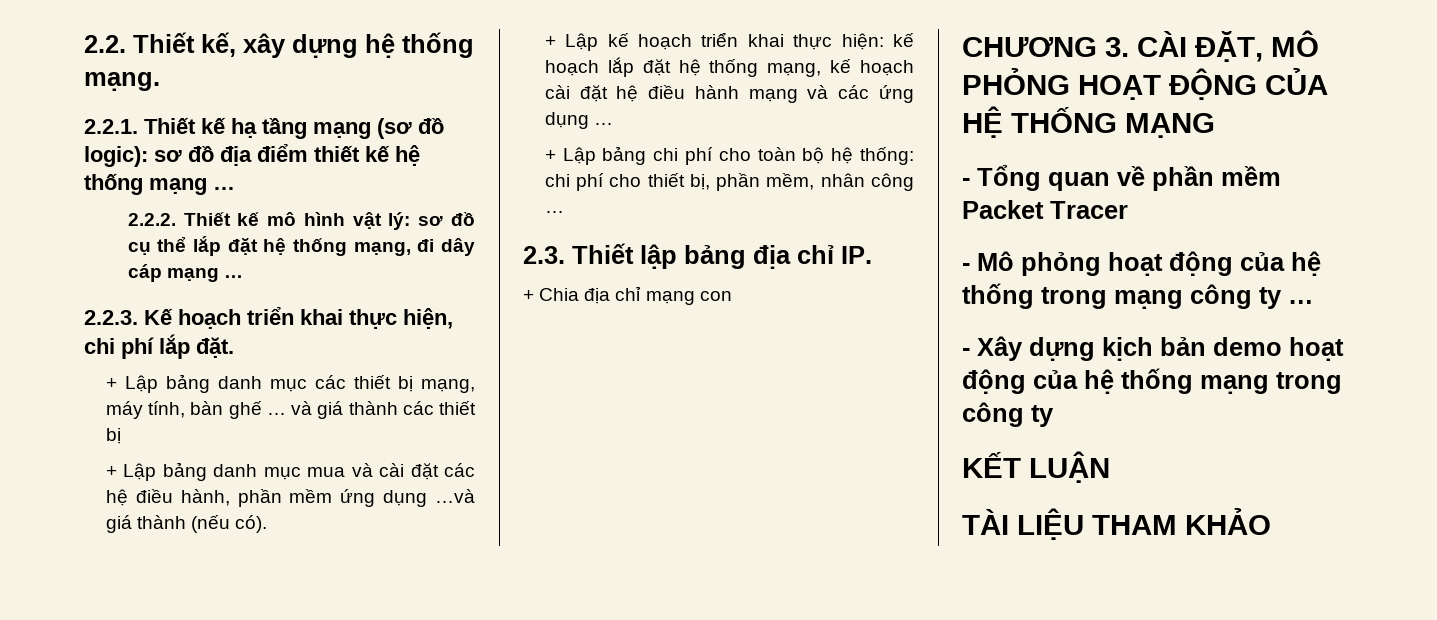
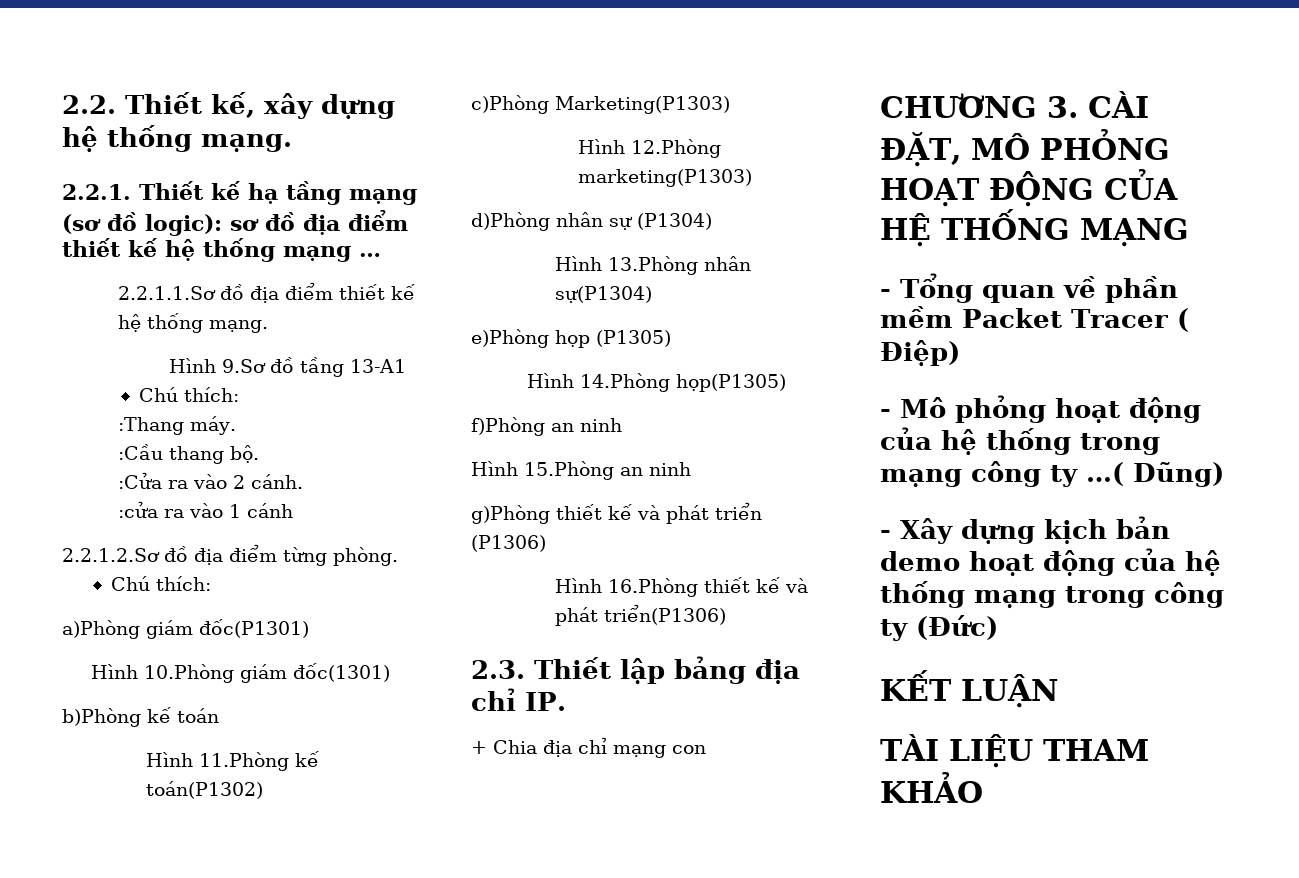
- 2.2.2. Thiết kế mô hình vật lý: sơ đồ cụ thể lắp đặt hệ thống mạng, đi dây cáp mạng …
- 2.2.3. Kế hoạch triển khai thực hiện, chi phí lắp đặt.
- + Lập bảng danh mục các thiết bị mạng, máy tính, bàn ghế … và giá thành các thiết bị
- + Lập bảng danh mục mua và cài đặt các hệ điều hành, phần mềm ứng dụng …và giá thành (nếu có).
- + Lập kế hoạch triển khai thực hiện: kế hoạch lắp đặt hệ thống mạng, kế hoạch cài đặt hệ điều hành mạng và các ứng dụng …
- + Lập bảng chi phí cho toàn bộ hệ thống: chi phí cho thiết bị, phần mềm, nhân công …
+ 2.2.1.1.Sơ đồ địa điểm thiết kế hệ thống mạng.
+ Hình 9.Sơ đồ tầng 13-A1
+ Chú thích:
+ :Thang máy.
+ :Cầu thang bộ.
+ :Cửa ra vào 2 cánh.
+ :cửa ra vào 1 cánh
+ 2.2.1.2.Sơ đồ địa điểm từng phòng.
+ Chú thích:
+ a)Phòng giám đốc(P1301)
+ Hình 10.Phòng giám đốc(1301)
+ b)Phòng kế toán
+ Hình 11.Phòng kế toán(P1302)
+ c)Phòng Marketing(P1303)
+ Hình 12.Phòng marketing(P1303)
+ d)Phòng nhân sự (P1304)
+ Hình 13.Phòng nhân sự(P1304)
+ e)Phòng họp (P1305)
+ Hình 14.Phòng họp(P1305)
+ f)Phòng an ninh
+ Hình 15.Phòng an ninh
+ g)Phòng thiết kế và phát triển (P1306)
+ Hình 16.Phòng thiết kế và phát triển(P1306)
- - Tổng quan về phần mềm Packet Tracer
+ - Tổng quan về phần mềm Packet Tracer ( Điệp)
- - Mô phỏng hoạt động của hệ thống trong mạng công ty …
+ - Mô phỏng hoạt động của hệ thống trong mạng công ty …( Dũng)
- - Xây dựng kịch bản demo hoạt động của hệ thống mạng trong công ty
+ - Xây dựng kịch bản demo hoạt động của hệ thống mạng trong công ty (Đức)

